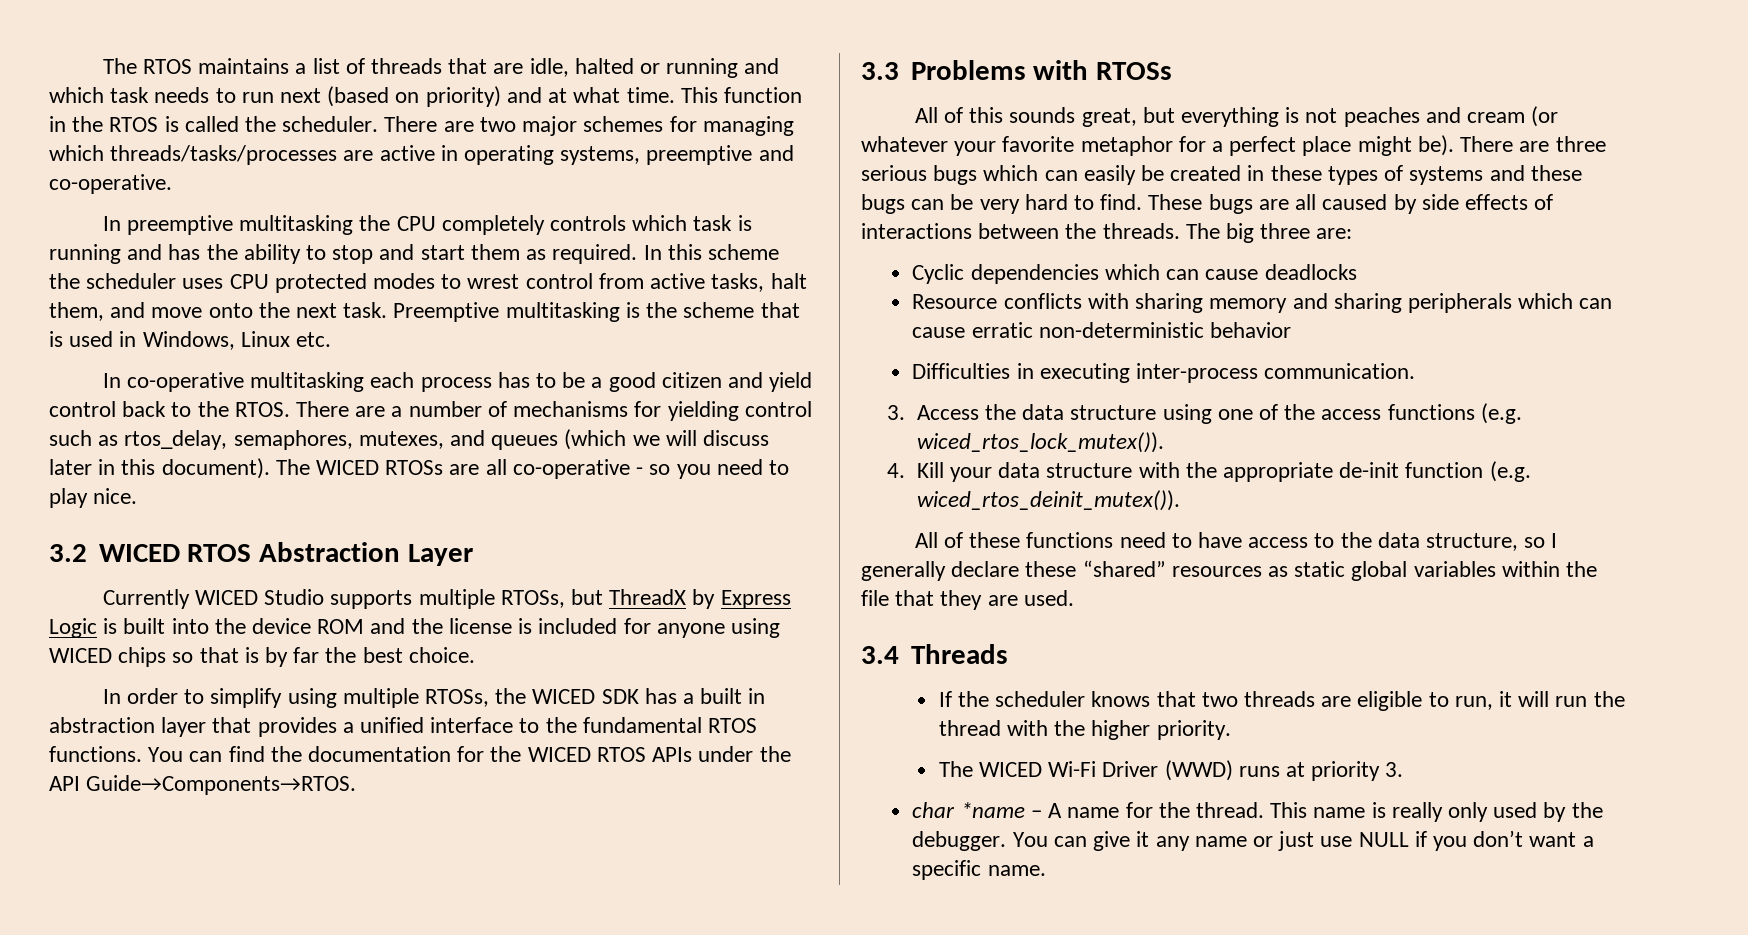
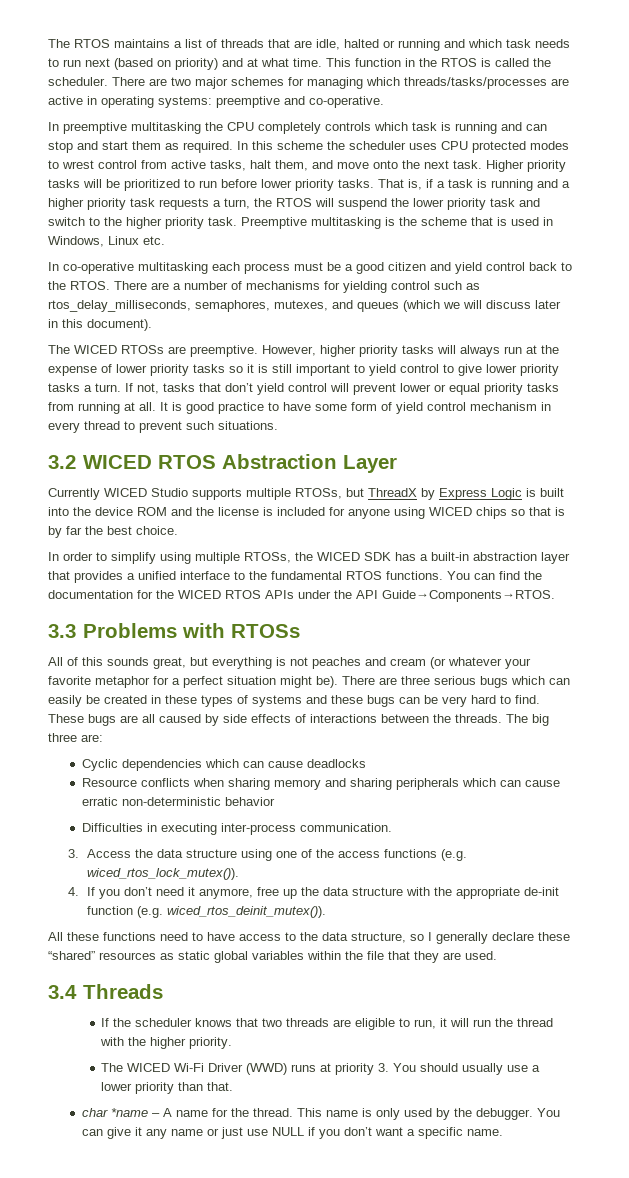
- There are two major schemes for managing which threads/tasks/processes are active in operating systems, preemptive and co-operative.
+ There are two major schemes for managing which threads/tasks/processes are active in operating systems: preemptive and co-operative.
- In preemptive multitasking the CPU completely controls which task is running and has the ability to stop and start them as required.
+ In preemptive multitasking the CPU completely controls which task is running and can stop and start them as required.
+ Higher priority tasks will be prioritized to run before lower priority tasks. That is, if a task is running and a higher priority task requests a turn, the RTOS will suspend the lower priority task and switch to the higher priority task.
- In co-operative multitasking each process has to be a good citizen and yield control back to the RTOS.
+ In co-operative multitasking each process must be a good citizen and yield control back to the RTOS.
- There are a number of mechanisms for yielding control such as rtos_delay, semaphores, mutexes, and queues (which we will discuss later in this document). The WICED RTOSs are all co-operative - so you need to play nice.
+ There are a number of mechanisms for yielding control such as rtos_delay_milliseconds, semaphores, mutexes, and queues (which we will discuss later in this document).
+ The WICED RTOSs are preemptive. However, higher priority tasks will always run at the expense of lower priority tasks so it is still important to yield control to give lower priority tasks a turn. If not, tasks that don’t yield control will prevent lower or equal priority tasks from running at all. It is good practice to have some form of yield control mechanism in every thread to prevent such situations.
- In order to simplify using multiple RTOSs, the WICED SDK has a built in abstraction layer that provides a unified interface to the fundamental RTOS functions.
+ In order to simplify using multiple RTOSs, the WICED SDK has a built-in abstraction layer that provides a unified interface to the fundamental RTOS functions.
- All of this sounds great, but everything is not peaches and cream (or whatever your favorite metaphor for a perfect place might be).
+ All of this sounds great, but everything is not peaches and cream (or whatever your favorite metaphor for a perfect situation might be).
- Resource conflicts with sharing memory and sharing peripherals which can cause erratic non-deterministic behavior
+ Resource conflicts when sharing memory and sharing peripherals which can cause erratic non-deterministic behavior
- 4. Kill your data structure with the appropriate de-init function (e.g. wiced_rtos_deinit_mutex()).
+ 4. If you don’t need it anymore, free up the data structure with the appropriate de-init function (e.g. wiced_rtos_deinit_mutex()).
- All of these functions need to have access to the data structure, so I generally declare these “shared” resources as static global variables within the file that they are used.
+ All these functions need to have access to the data structure, so I generally declare these “shared” resources as static global variables within the file that they are used.
- The WICED Wi-Fi Driver (WWD) runs at priority 3.
+ The WICED Wi-Fi Driver (WWD) runs at priority 3. You should usually use a lower priority than that.
- This name is really only used by the debugger.
+ This name is only used by the debugger.

